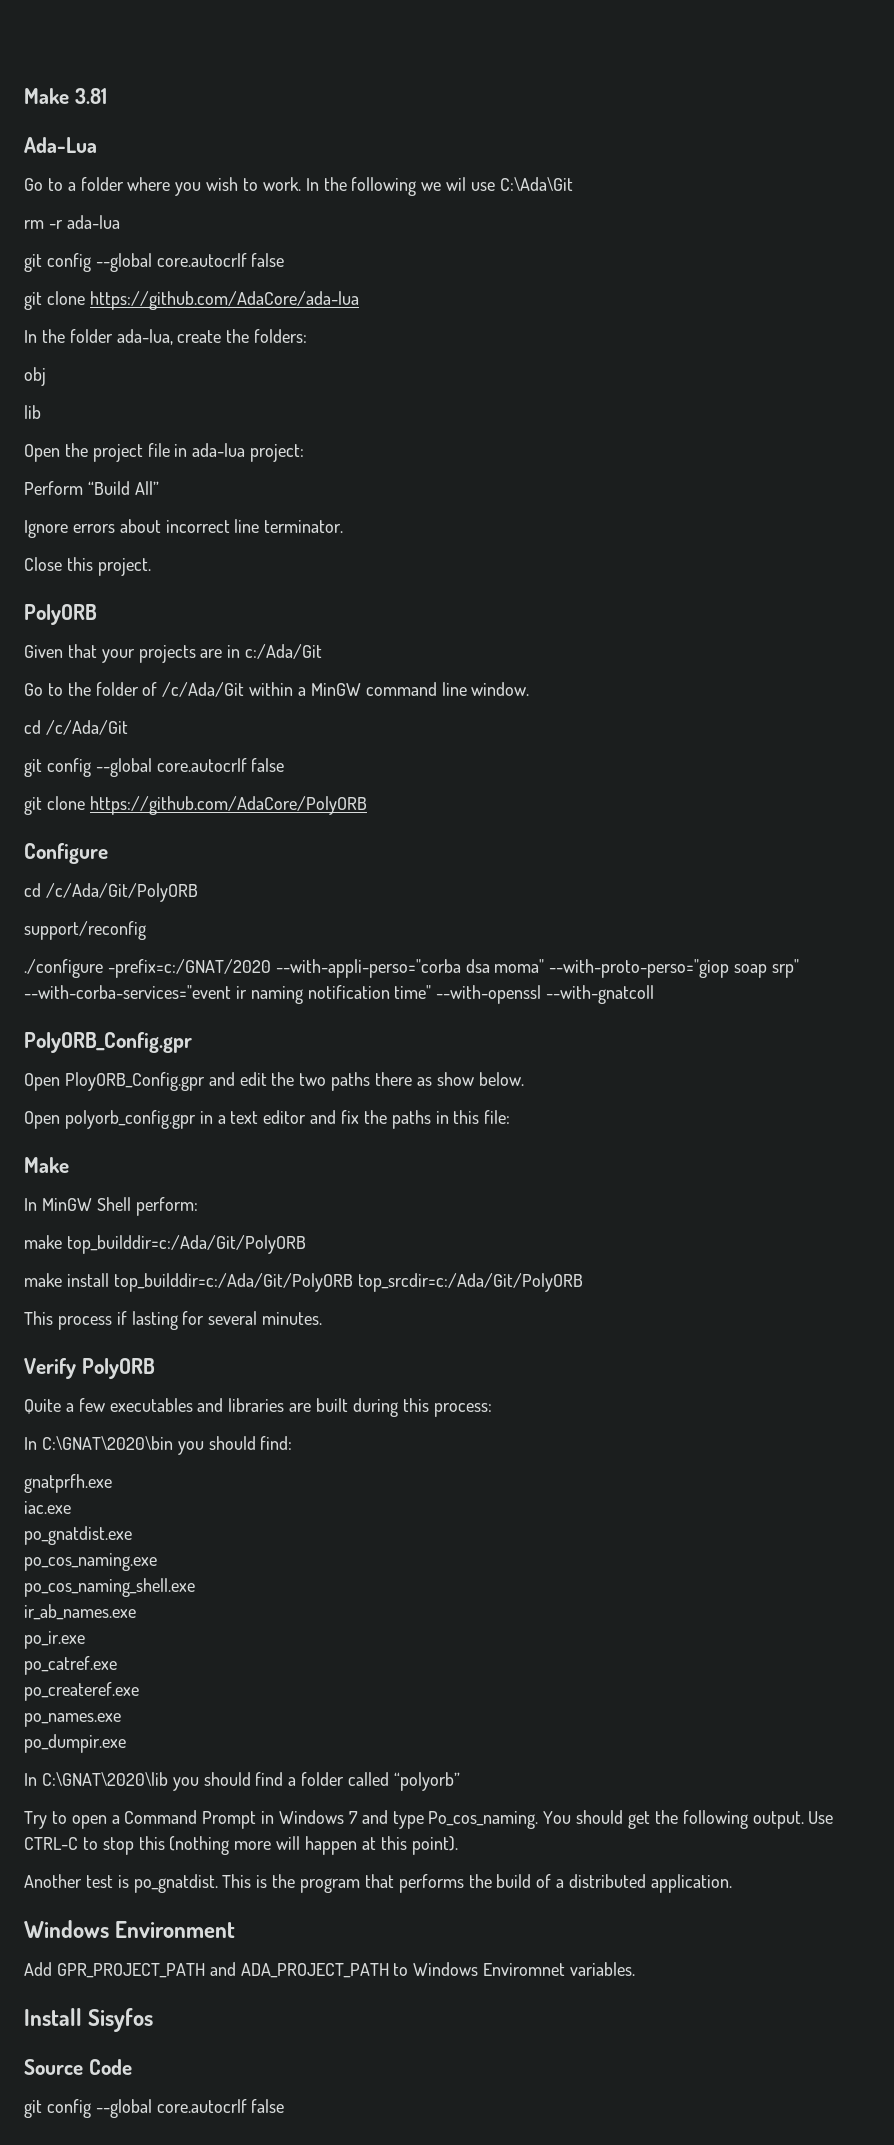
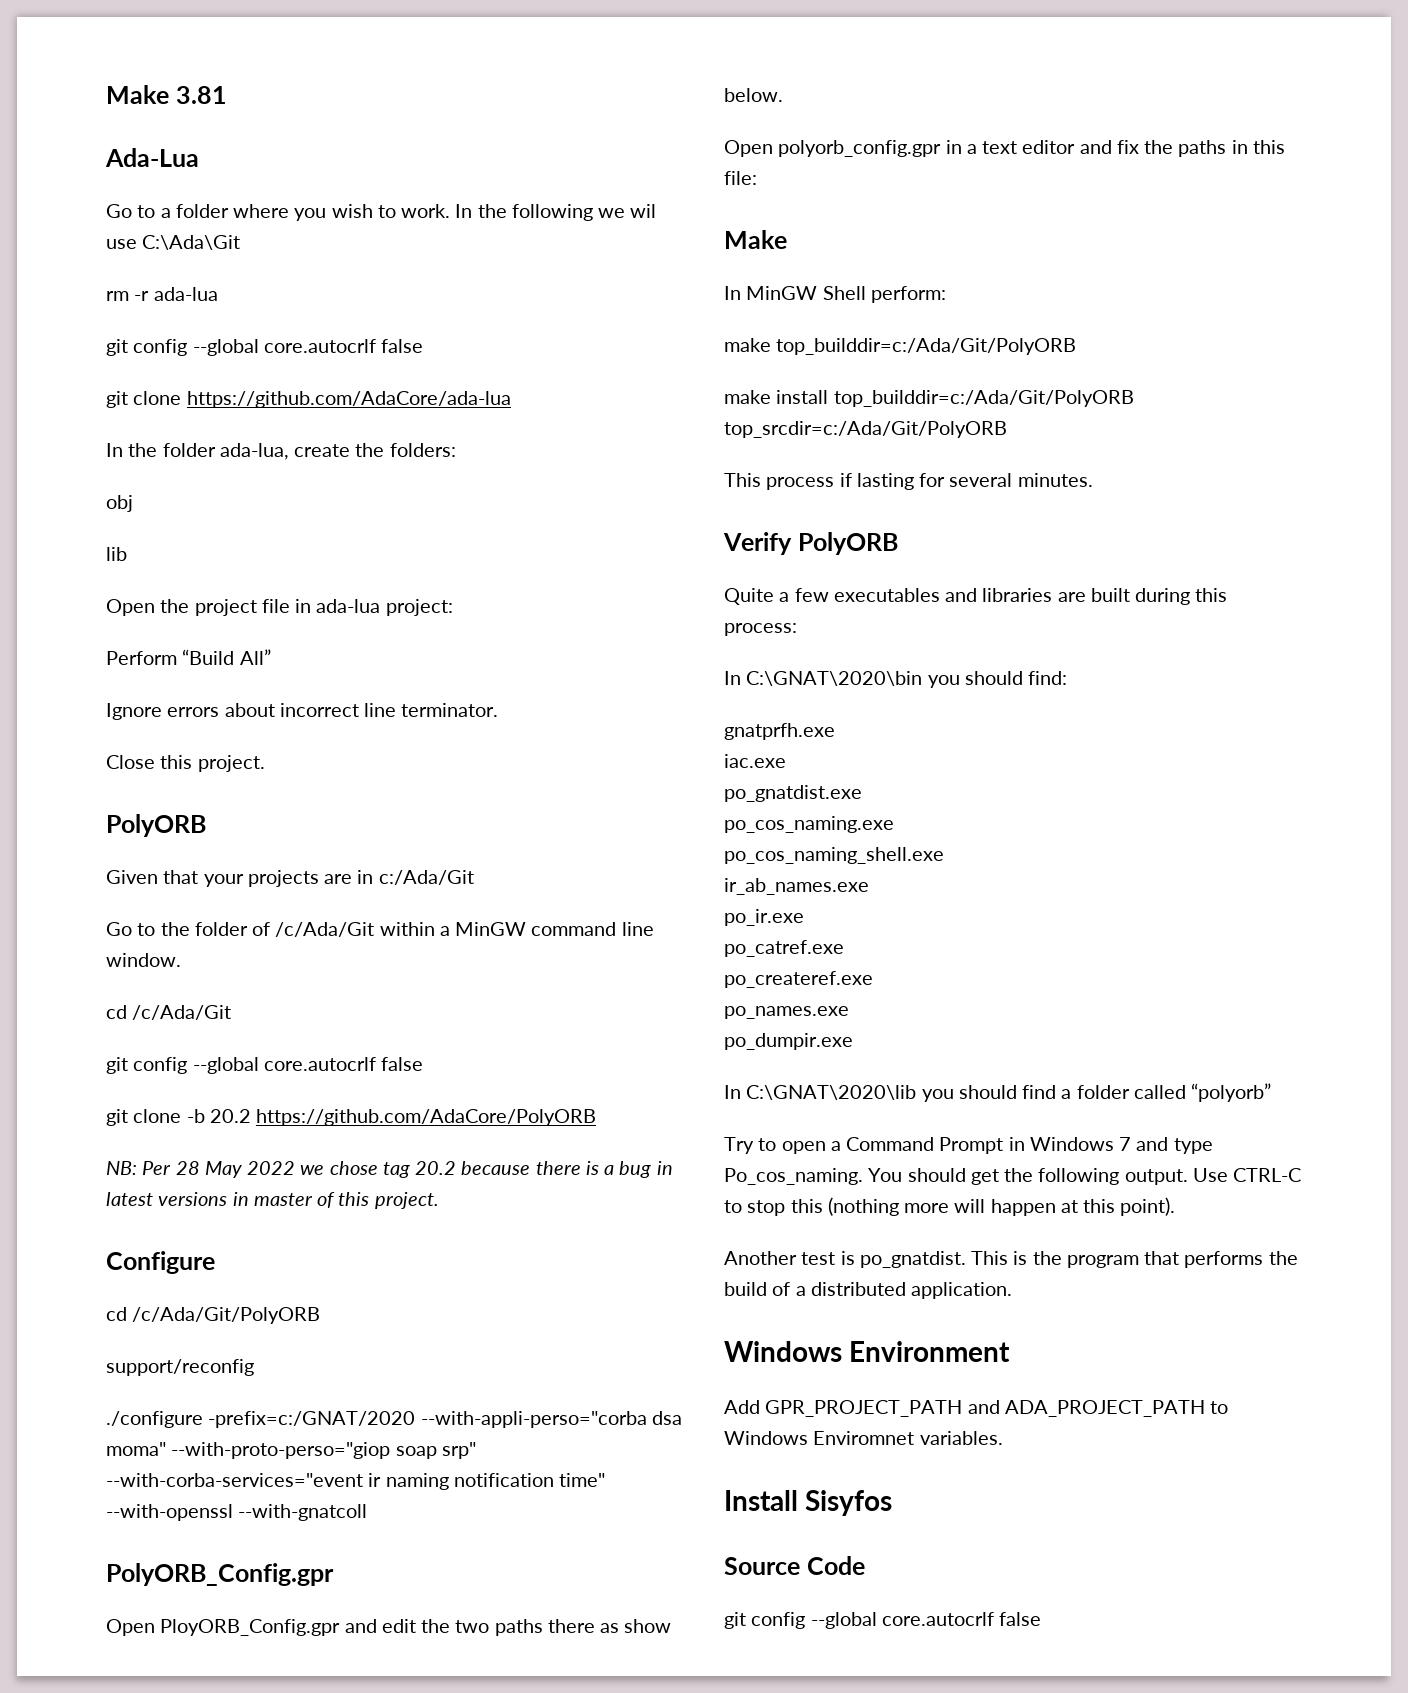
- git clone https://github.com/AdaCore/PolyORB
+ git clone -b 20.2 https://github.com/AdaCore/PolyORB
+ NB: Per 28 May 2022 we chose tag 20.2 because there is a bug in latest versions in master of this project.

